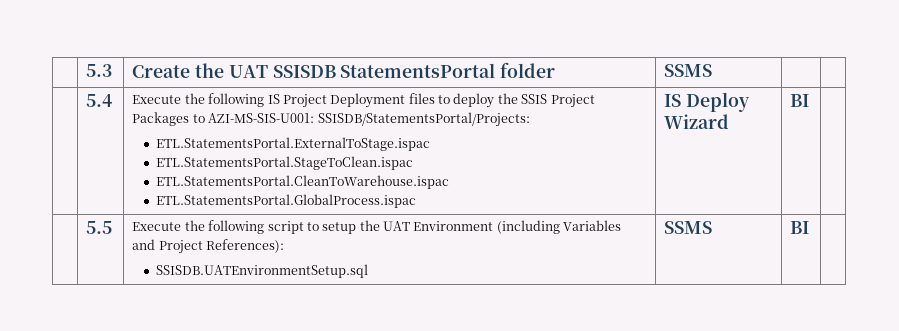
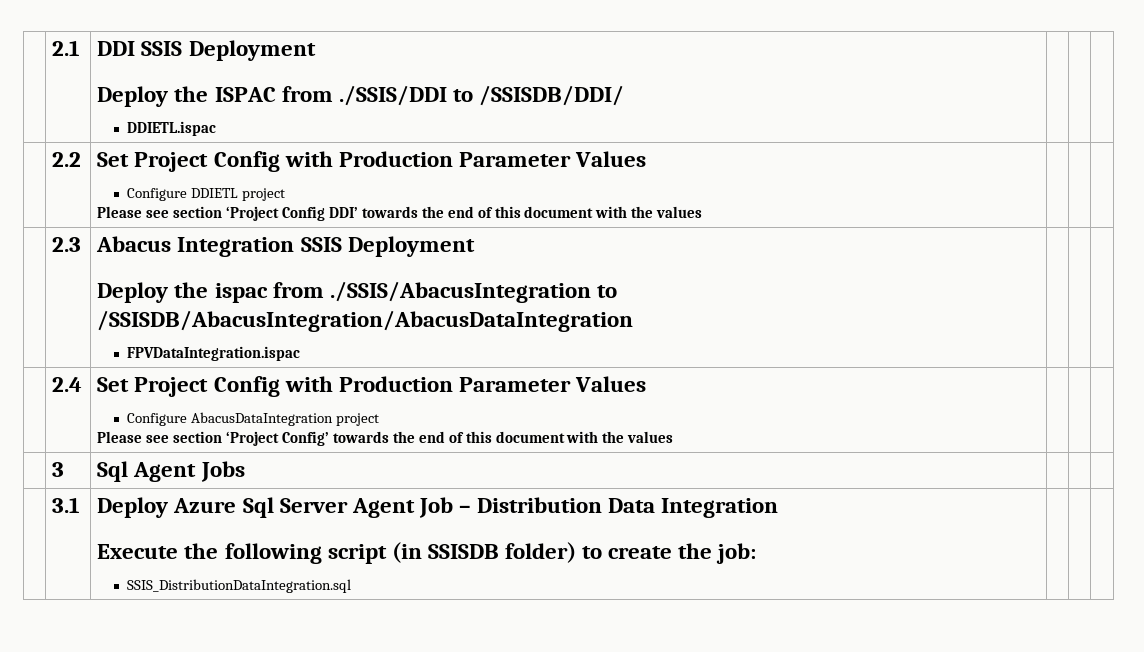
- | 5.3 | Create the UAT SSISDB StatementsPortal folder | SSMS | |
- | 5.4 | Execute the following IS Project Deployment files to deploy the SSIS Project Packages to AZI-MS-SIS-U001: SSISDB/StatementsPortal/Projects:
- ETL.StatementsPortal.ExternalToStage.ispac
- ETL.StatementsPortal.StageToClean.ispac
- ETL.StatementsPortal.CleanToWarehouse.ispac
- ETL.StatementsPortal.GlobalProcess.ispac | IS Deploy Wizard | BI |
- | 5.5 | Execute the following script to setup the UAT Environment (including Variables and Project References):
- SSISDB.UATEnvironmentSetup.sql | SSMS | BI |
+ | 2.1 | DDI SSIS Deployment
+ Deploy the ISPAC from ./SSIS/DDI to /SSISDB/DDI/
+ DDIETL.ispac | | |
+ | 2.2 | Set Project Config with Production Parameter Values
+ Configure DDIETL project
+ Please see section ‘Project Config DDI’ towards the end of this document with the values | | |
+ | 2.3 | Abacus Integration SSIS Deployment
+ Deploy the ispac from ./SSIS/AbacusIntegration to /SSISDB/AbacusIntegration/AbacusDataIntegration
+ FPVDataIntegration.ispac | | |
+ | 2.4 | Set Project Config with Production Parameter Values
+ Configure AbacusDataIntegration project
+ Please see section ‘Project Config’ towards the end of this document with the values | | |
+ | 3 | Sql Agent Jobs | | |
+ | 3.1 | Deploy Azure Sql Server Agent Job – Distribution Data Integration
+ Execute the following script (in SSISDB folder) to create the job:
+ SSIS_DistributionDataIntegration.sql | | |

